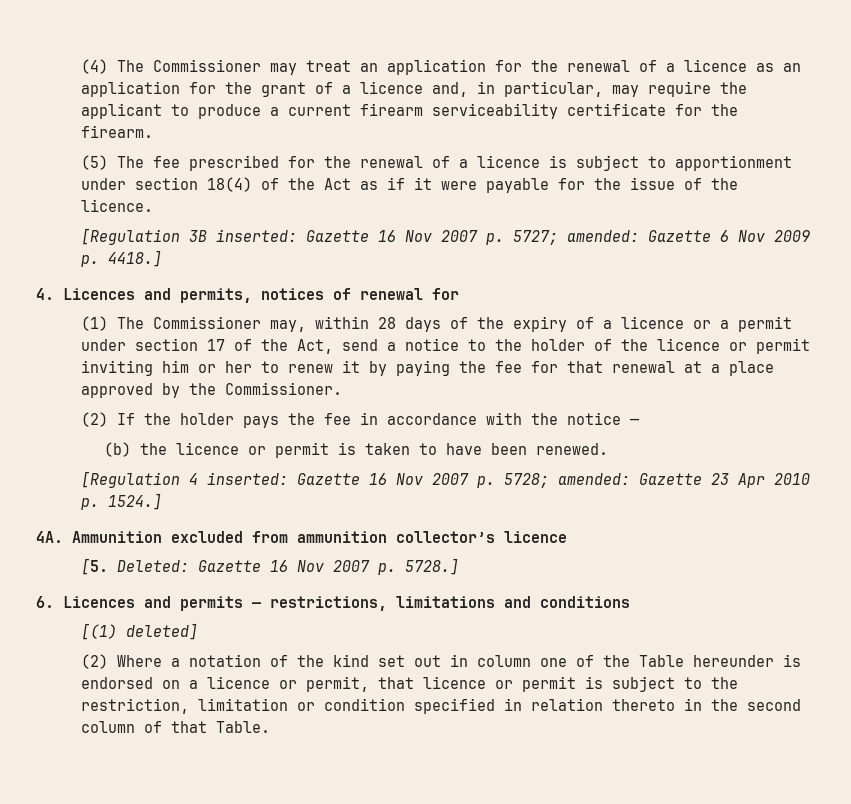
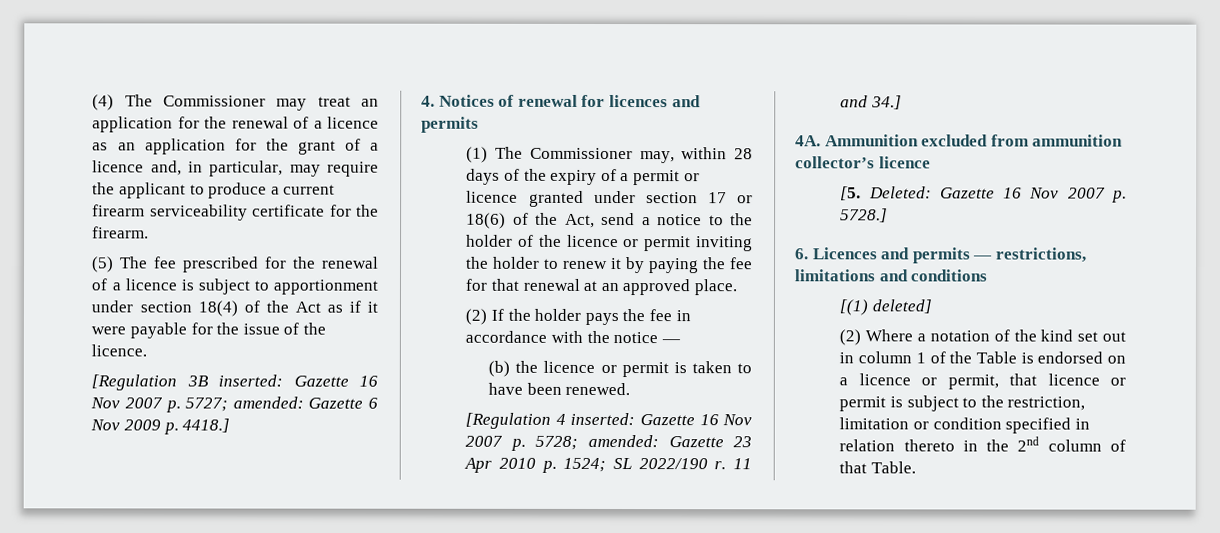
- 4. Licences and permits, notices of renewal for
+ 4. Notices of renewal for licences and permits
- (1) The Commissioner may, within 28 days of the expiry of a licence or a permit under section 17 of the Act, send a notice to the holder of the licence or permit inviting him or her to renew it by paying the fee for that renewal at a place approved by the Commissioner.
+ (1) The Commissioner may, within 28 days of the expiry of a permit or licence granted under section 17 or 18(6) of the Act, send a notice to the holder of the licence or permit inviting the holder to renew it by paying the fee for that renewal at an approved place.
- [Regulation 4 inserted: Gazette 16 Nov 2007 p. 5728; amended: Gazette 23 Apr 2010 p. 1524.]
+ [Regulation 4 inserted: Gazette 16 Nov 2007 p. 5728; amended: Gazette 23 Apr 2010 p. 1524; SL 2022/190 r. 11 and 34.]
- (2) Where a notation of the kind set out in column one of the Table hereunder is endorsed on a licence or permit, that licence or permit is subject to the restriction, limitation or condition specified in relation thereto in the second column of that Table.
+ (2) Where a notation of the kind set out in column 1 of the Table is endorsed on a licence or permit, that licence or permit is subject to the restriction, limitation or condition specified in relation thereto in the 2nd column of that Table.

